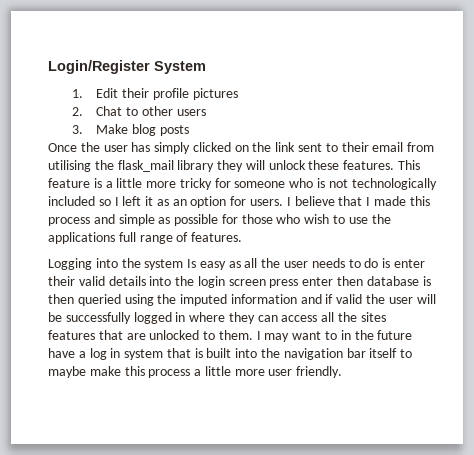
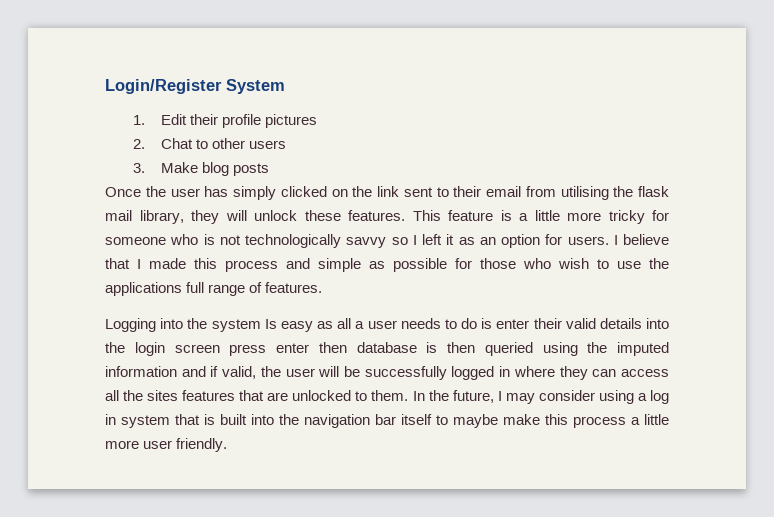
- Once the user has simply clicked on the link sent to their email from utilising the flask_mail library they will unlock these features.
+ Once the user has simply clicked on the link sent to their email from utilising the flask mail library, they will unlock these features.
- This feature is a little more tricky for someone who is not technologically included so I left it as an option for users.
+ This feature is a little more tricky for someone who is not technologically savvy so I left it as an option for users.
- Logging into the system Is easy as all the user needs to do is enter their valid details into the login screen press enter then database is then queried using the imputed information and if valid the user will be successfully logged in where they can access all the sites features that are unlocked to them.
+ Logging into the system Is easy as all a user needs to do is enter their valid details into the login screen press enter then database is then queried using the imputed information and if valid, the user will be successfully logged in where they can access all the sites features that are unlocked to them.
- I may want to in the future have a log in system that is built into the navigation bar itself to maybe make this process a little more user friendly.
+ In the future, I may consider using a log in system that is built into the navigation bar itself to maybe make this process a little more user friendly.

